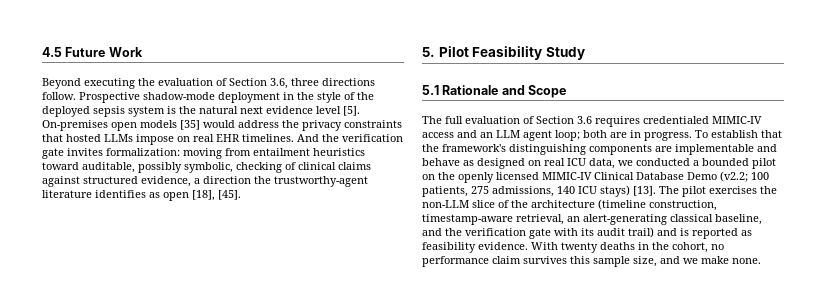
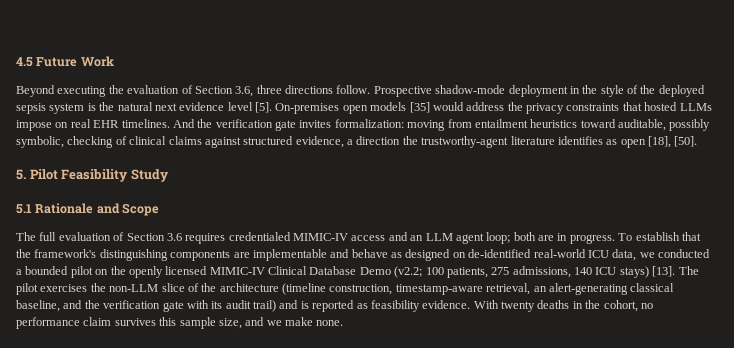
- And the verification gate invites formalization: moving from entailment heuristics toward auditable, possibly symbolic, checking of clinical claims against structured evidence, a direction the trustworthy-agent literature identifies as open [18], [45].
+ And the verification gate invites formalization: moving from entailment heuristics toward auditable, possibly symbolic, checking of clinical claims against structured evidence, a direction the trustworthy-agent literature identifies as open [18], [50].
- To establish that the framework's distinguishing components are implementable and behave as designed on real ICU data, we conducted a bounded pilot on the openly licensed MIMIC-IV Clinical Database Demo (v2.2; 100 patients, 275 admissions, 140 ICU stays) [13].
+ To establish that the framework's distinguishing components are implementable and behave as designed on de-identified real-world ICU data, we conducted a bounded pilot on the openly licensed MIMIC-IV Clinical Database Demo (v2.2; 100 patients, 275 admissions, 140 ICU stays) [13].

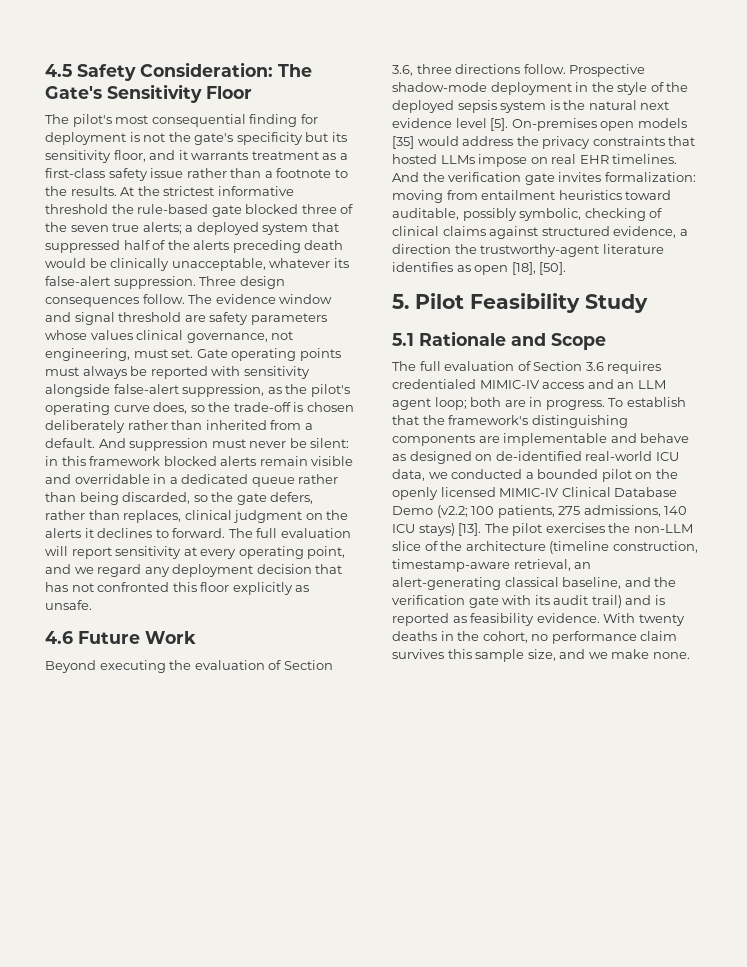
- 4.5 Future Work
+ 4.5 Safety Consideration: The Gate's Sensitivity Floor
+ The pilot's most consequential finding for deployment is not the gate's specificity but its sensitivity floor, and it warrants treatment as a first-class safety issue rather than a footnote to the results. At the strictest informative threshold the rule-based gate blocked three of the seven true alerts; a deployed system that suppressed half of the alerts preceding death would be clinically unacceptable, whatever its false-alert suppression. Three design consequences follow. The evidence window and signal threshold are safety parameters whose values clinical governance, not engineering, must set. Gate operating points must always be reported with sensitivity alongside false-alert suppression, as the pilot's operating curve does, so the trade-off is chosen deliberately rather than inherited from a default. And suppression must never be silent: in this framework blocked alerts remain visible and overridable in a dedicated queue rather than being discarded, so the gate defers, rather than replaces, clinical judgment on the alerts it declines to forward. The full evaluation will report sensitivity at every operating point, and we regard any deployment decision that has not confronted this floor explicitly as unsafe.
+ 4.6 Future Work

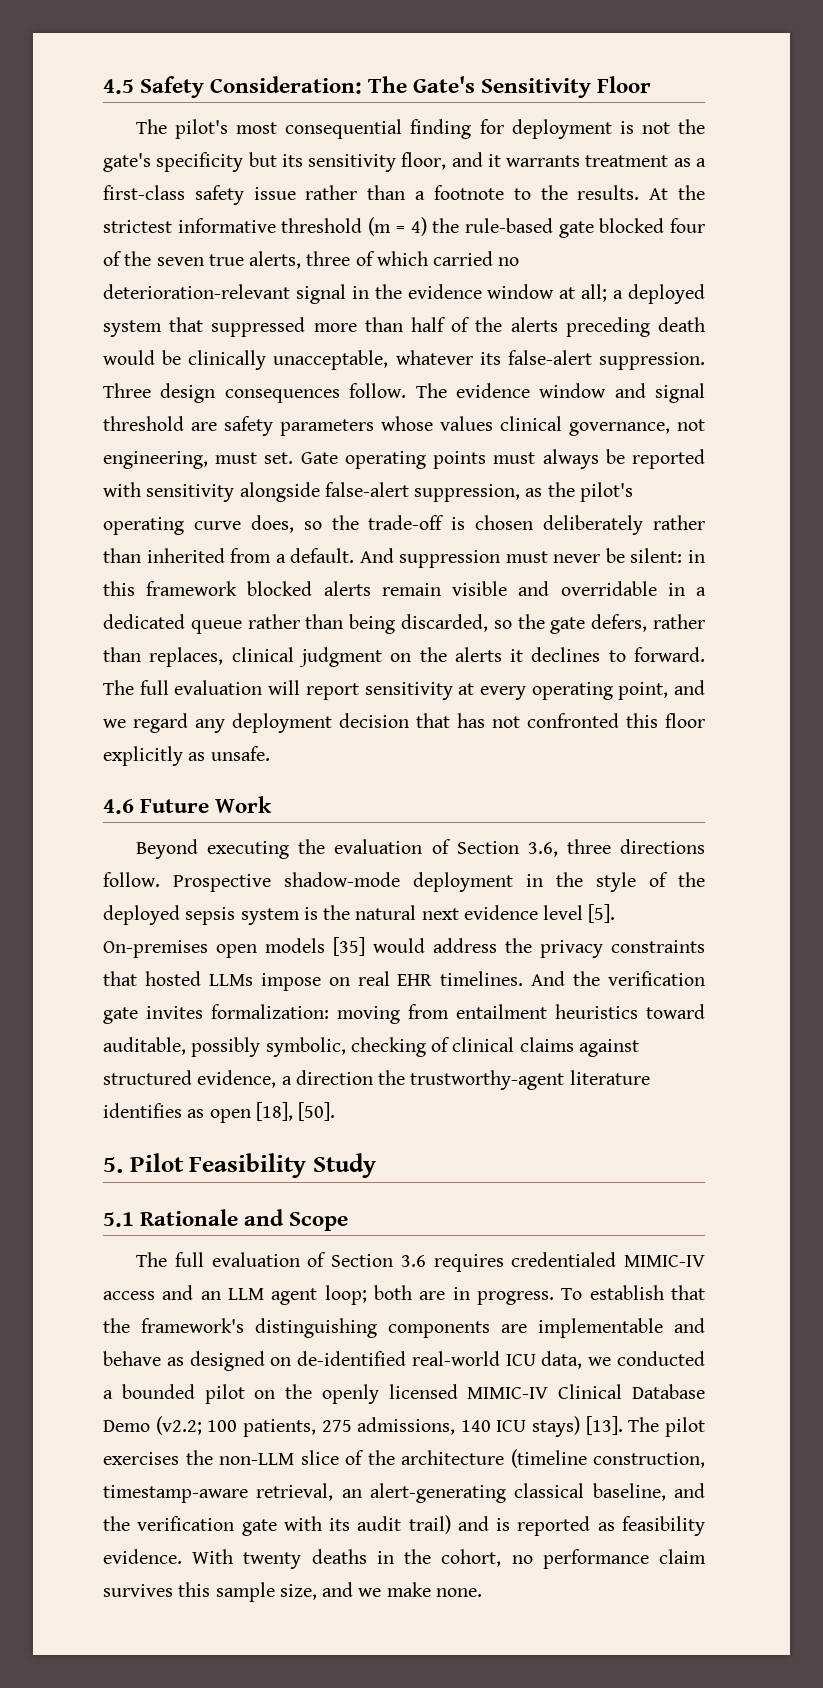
- At the strictest informative threshold the rule-based gate blocked three of the seven true alerts; a deployed system that suppressed half of the alerts preceding death would be clinically unacceptable, whatever its false-alert suppression.
+ At the strictest informative threshold (m = 4) the rule-based gate blocked four of the seven true alerts, three of which carried no deterioration-relevant signal in the evidence window at all; a deployed system that suppressed more than half of the alerts preceding death would be clinically unacceptable, whatever its false-alert suppression.

